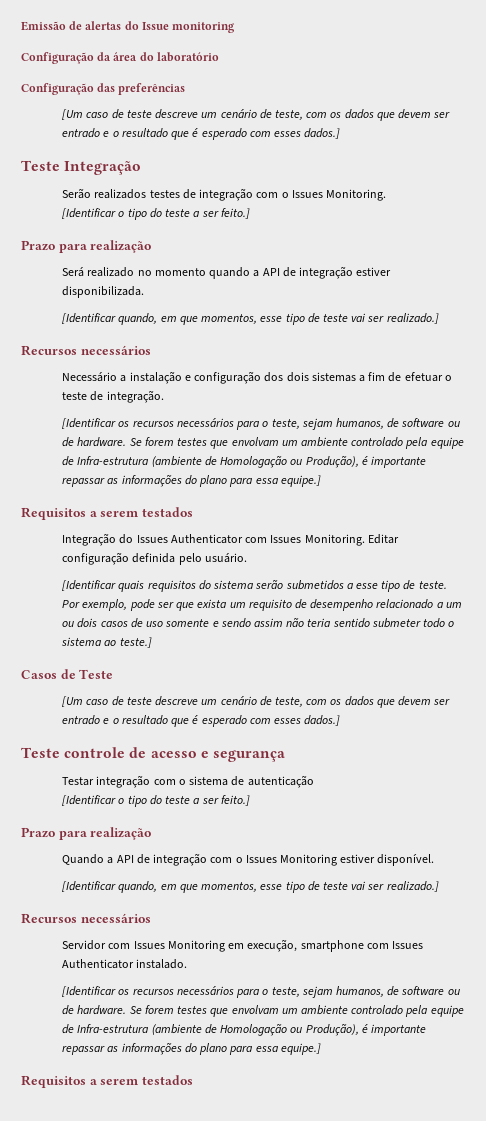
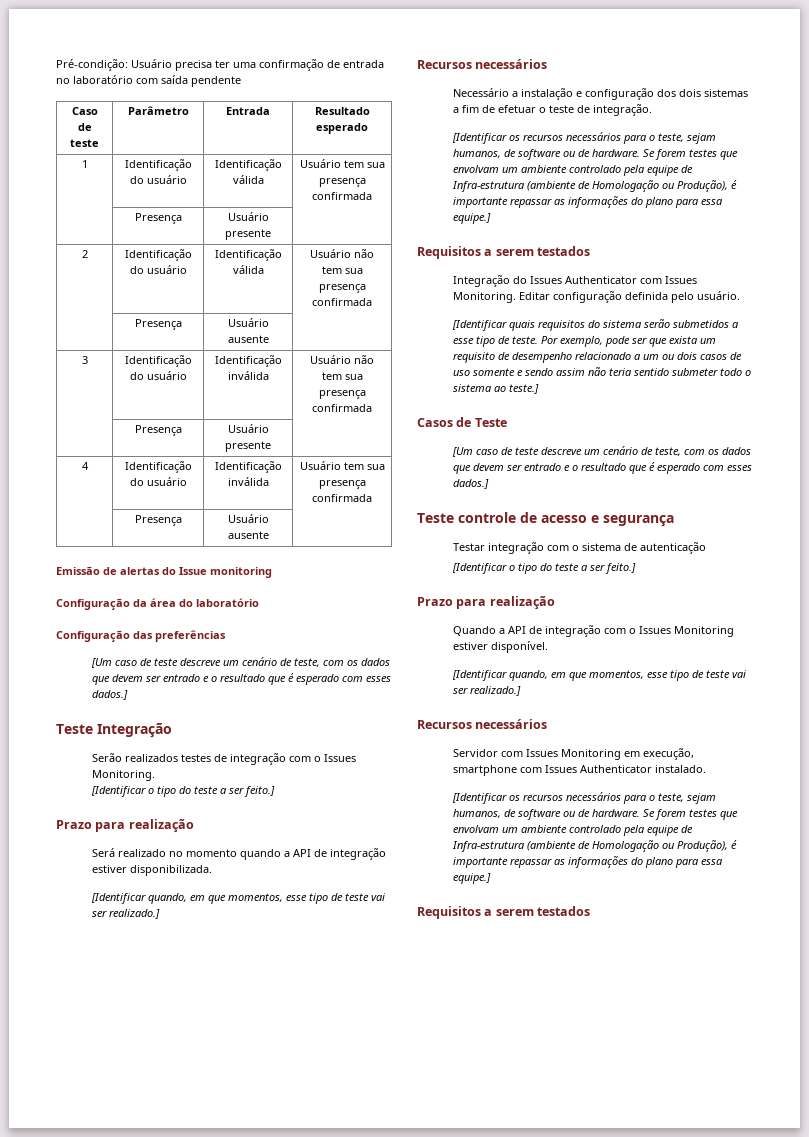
+ Pré-condição: Usuário precisa ter uma confirmação de entrada no laboratório com saída pendente
+ Caso de teste | Parâmetro | Entrada | Resultado esperado
+ 1 | Identificação do usuário | Identificação válida | Usuário tem sua presença confirmada
+ | Presença | Usuário presente |
+ 2 | Identificação do usuário | Identificação válida | Usuário não tem sua presença confirmada
+ | Presença | Usuário ausente |
+ 3 | Identificação do usuário | Identificação inválida | Usuário não tem sua presença confirmada
+ | Presença | Usuário presente |
+ 4 | Identificação do usuário | Identificação inválida | Usuário tem sua presença confirmada
+ | Presença | Usuário ausente |

